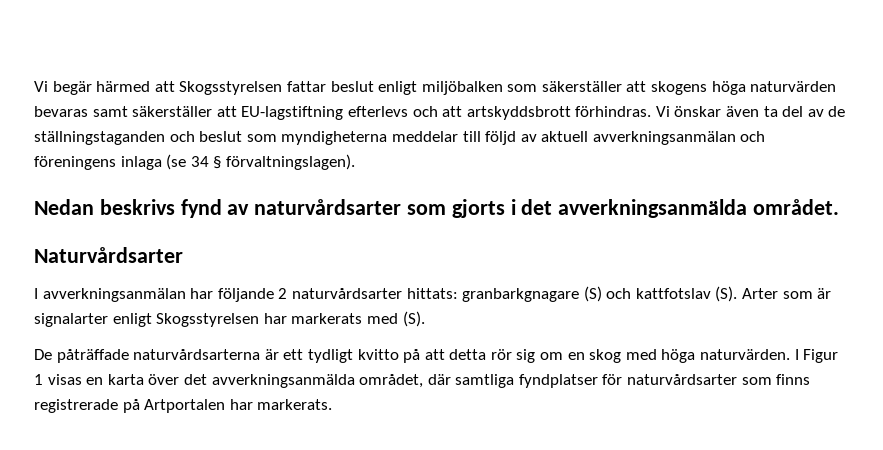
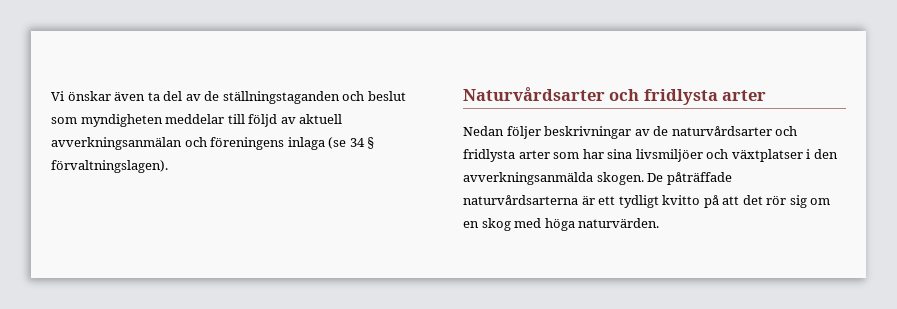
- Vi begär härmed att Skogsstyrelsen fattar beslut enligt miljöbalken som säkerställer att skogens höga naturvärden bevaras samt säkerställer att EU-lagstiftning efterlevs och att artskyddsbrott förhindras. Vi önskar även ta del av de ställningstaganden och beslut som myndigheterna meddelar till följd av aktuell avverkningsanmälan och föreningens inlaga (se 34 § förvaltningslagen).
+ Vi önskar även ta del av de ställningstaganden och beslut som myndigheten meddelar till följd av aktuell avverkningsanmälan och föreningens inlaga (se 34 § förvaltningslagen).
- Nedan beskrivs fynd av naturvårdsarter som gjorts i det avverkningsanmälda området.
- Naturvårdsarter
- I avverkningsanmälan har följande 2 naturvårdsarter hittats: granbarkgnagare (S) och kattfotslav (S). Arter som är signalarter enligt Skogsstyrelsen har markerats med (S).
- De påträffade naturvårdsarterna är ett tydligt kvitto på att detta rör sig om en skog med höga naturvärden. I Figur 1 visas en karta över det avverkningsanmälda området, där samtliga fyndplatser för naturvårdsarter som finns registrerade på Artportalen har markerats.
+ Naturvårdsarter och fridlysta arter
+ Nedan följer beskrivningar av de naturvårdsarter och fridlysta arter som har sina livsmiljöer och växtplatser i den avverkningsanmälda skogen. De påträffade naturvårdsarterna är ett tydligt kvitto på att det rör sig om en skog med höga naturvärden.

